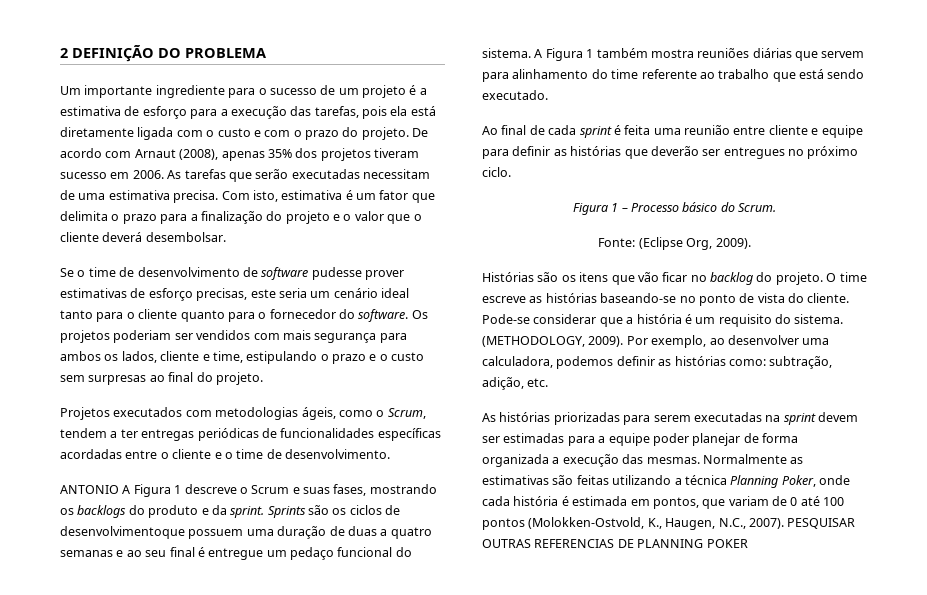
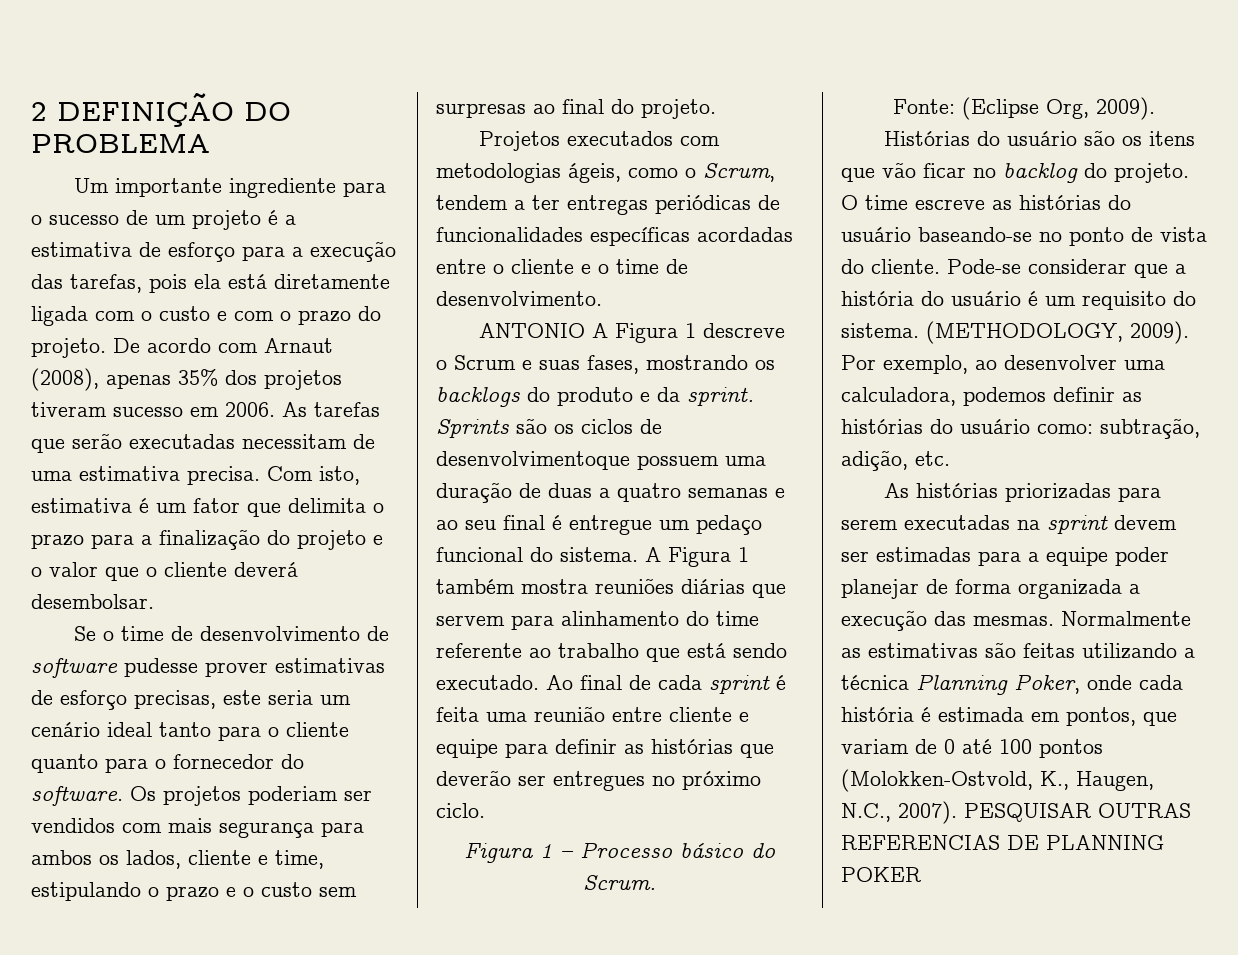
- A Figura 1 também mostra reuniões diárias que servem para alinhamento do time referente ao trabalho que está sendo executado.
- Ao final de cada sprint é feita uma reunião entre cliente e equipe para definir as histórias que deverão ser entregues no próximo ciclo.
+ A Figura 1 também mostra reuniões diárias que servem para alinhamento do time referente ao trabalho que está sendo executado. Ao final de cada sprint é feita uma reunião entre cliente e equipe para definir as histórias que deverão ser entregues no próximo ciclo.
- Histórias são os itens que vão ficar no backlog do projeto.
+ Histórias do usuário são os itens que vão ficar no backlog do projeto.
- O time escreve as histórias baseando-se no ponto de vista do cliente.
+ O time escreve as histórias do usuário baseando-se no ponto de vista do cliente.
- Pode-se considerar que a história é um requisito do sistema.
+ Pode-se considerar que a história do usuário é um requisito do sistema.
- Por exemplo, ao desenvolver uma calculadora, podemos definir as histórias como: subtração, adição, etc.
+ Por exemplo, ao desenvolver uma calculadora, podemos definir as histórias do usuário como: subtração, adição, etc.

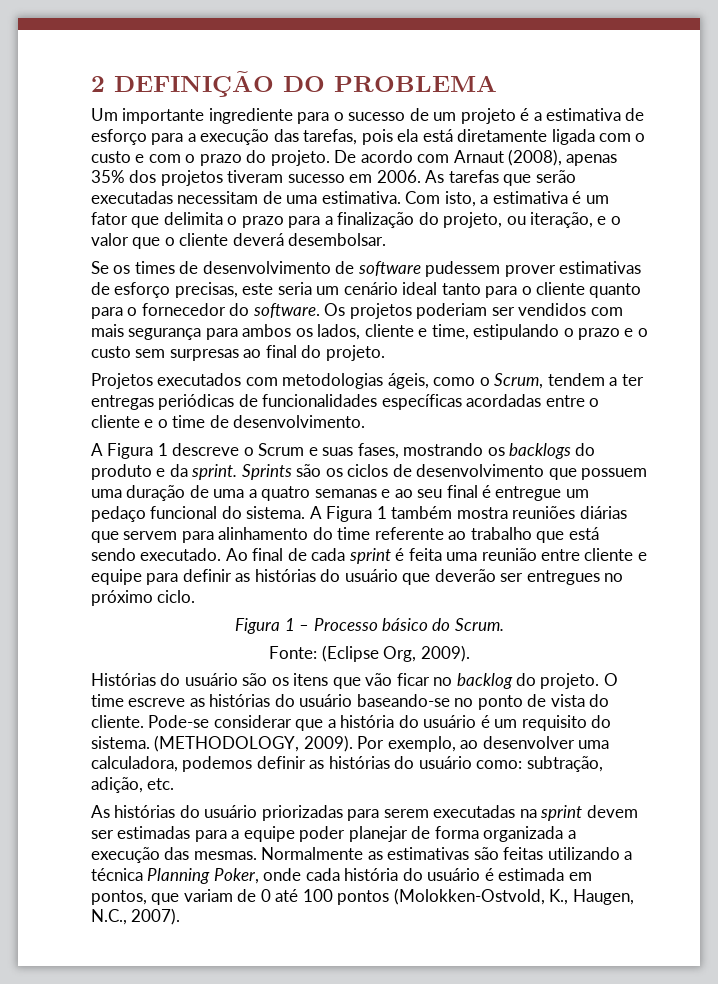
- As tarefas que serão executadas necessitam de uma estimativa precisa.
+ As tarefas que serão executadas necessitam de uma estimativa.
- Com isto, estimativa é um fator que delimita o prazo para a finalização do projeto e o valor que o cliente deverá desembolsar.
+ Com isto, a estimativa é um fator que delimita o prazo para a finalização do projeto, ou iteração, e o valor que o cliente deverá desembolsar.
- Se o time de desenvolvimento de software pudesse prover estimativas de esforço precisas, este seria um cenário ideal tanto para o cliente quanto para o fornecedor do software.
+ Se os times de desenvolvimento de software pudessem prover estimativas de esforço precisas, este seria um cenário ideal tanto para o cliente quanto para o fornecedor do software.
- ANTONIO A Figura 1 descreve o Scrum e suas fases, mostrando os backlogs do produto e da sprint.
+ A Figura 1 descreve o Scrum e suas fases, mostrando os backlogs do produto e da sprint.
- Sprints são os ciclos de desenvolvimentoque possuem uma duração de duas a quatro semanas e ao seu final é entregue um pedaço funcional do sistema.
+ Sprints são os ciclos de desenvolvimento que possuem uma duração de uma a quatro semanas e ao seu final é entregue um pedaço funcional do sistema.
- Ao final de cada sprint é feita uma reunião entre cliente e equipe para definir as histórias que deverão ser entregues no próximo ciclo.
+ Ao final de cada sprint é feita uma reunião entre cliente e equipe para definir as histórias do usuário que deverão ser entregues no próximo ciclo.
- As histórias priorizadas para serem executadas na sprint devem ser estimadas para a equipe poder planejar de forma organizada a execução das mesmas.
+ As histórias do usuário priorizadas para serem executadas na sprint devem ser estimadas para a equipe poder planejar de forma organizada a execução das mesmas.
- Normalmente as estimativas são feitas utilizando a técnica Planning Poker, onde cada história é estimada em pontos, que variam de 0 até 100 pontos (Molokken-Ostvold, K., Haugen, N.C., 2007). PESQUISAR OUTRAS REFERENCIAS DE PLANNING POKER
+ Normalmente as estimativas são feitas utilizando a técnica Planning Poker, onde cada história do usuário é estimada em pontos, que variam de 0 até 100 pontos (Molokken-Ostvold, K., Haugen, N.C., 2007).

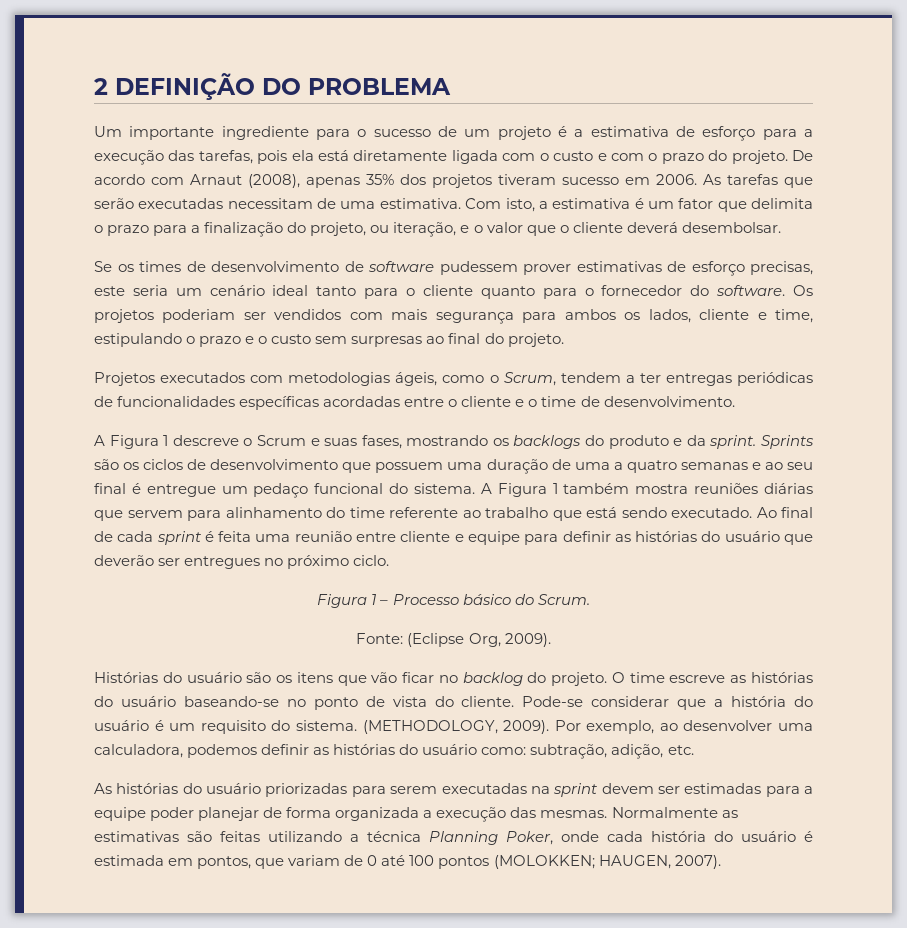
- Normalmente as estimativas são feitas utilizando a técnica Planning Poker, onde cada história do usuário é estimada em pontos, que variam de 0 até 100 pontos (Molokken-Ostvold, K., Haugen, N.C., 2007).
+ Normalmente as estimativas são feitas utilizando a técnica Planning Poker, onde cada história do usuário é estimada em pontos, que variam de 0 até 100 pontos (MOLOKKEN; HAUGEN, 2007).

